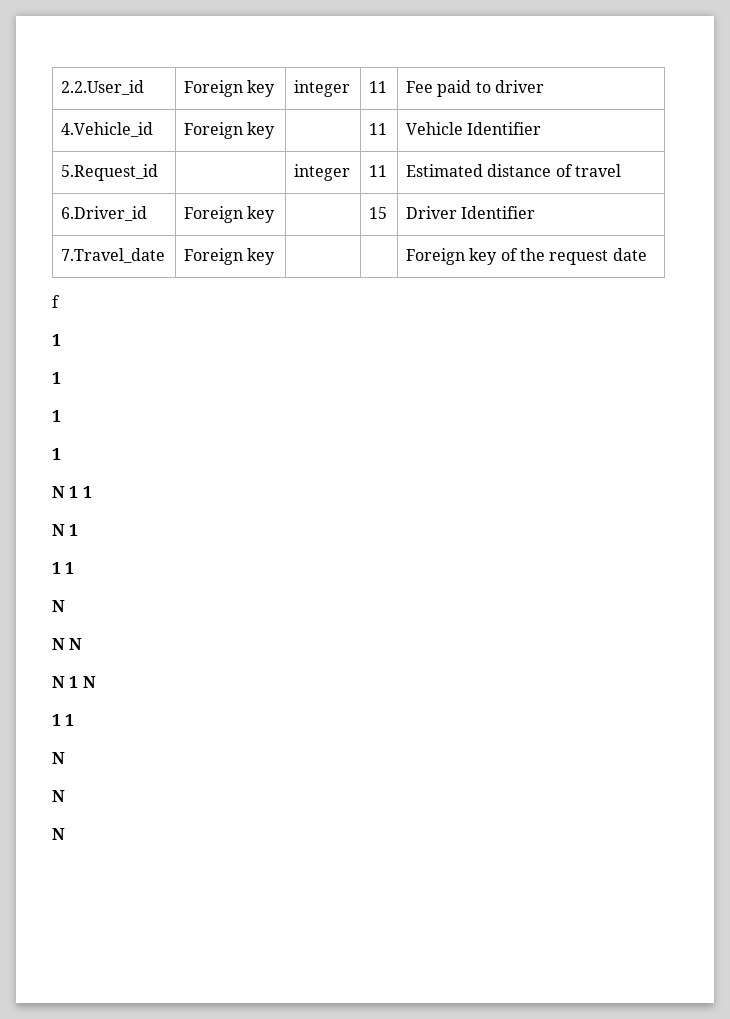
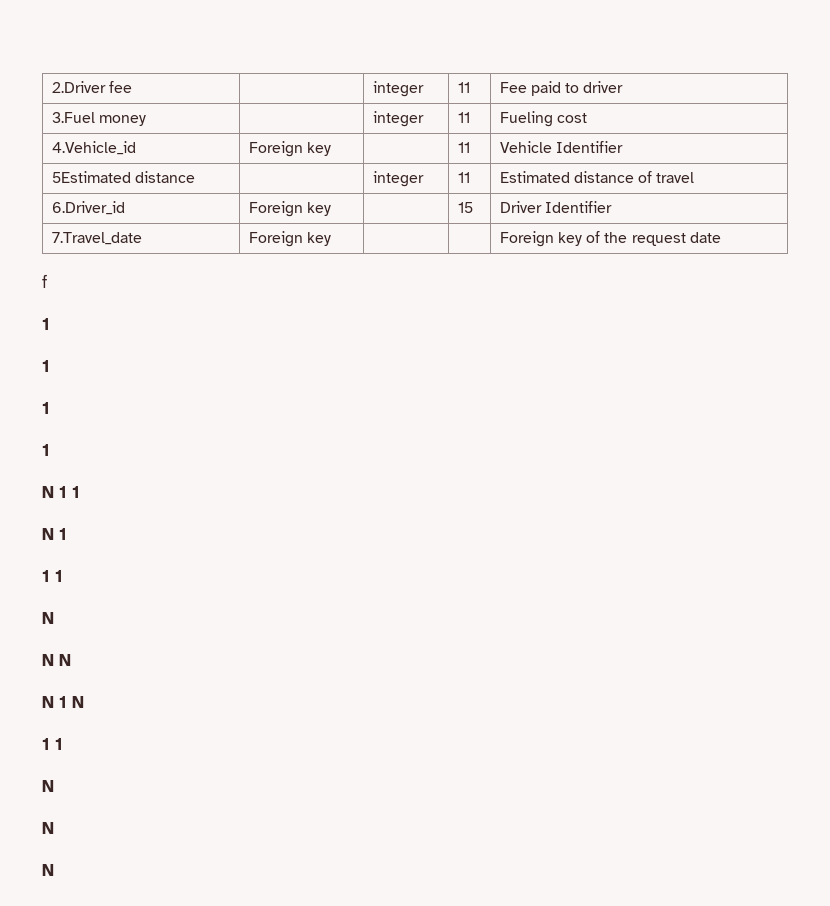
- 2.2.User_id | Foreign key | integer | 11 | Fee paid to driver
+ 2.Driver fee | | integer | 11 | Fee paid to driver
+ 3.Fuel money | | integer | 11 | Fueling cost
- 5.Request_id | | integer | 11 | Estimated distance of travel
+ 5Estimated distance | | integer | 11 | Estimated distance of travel

